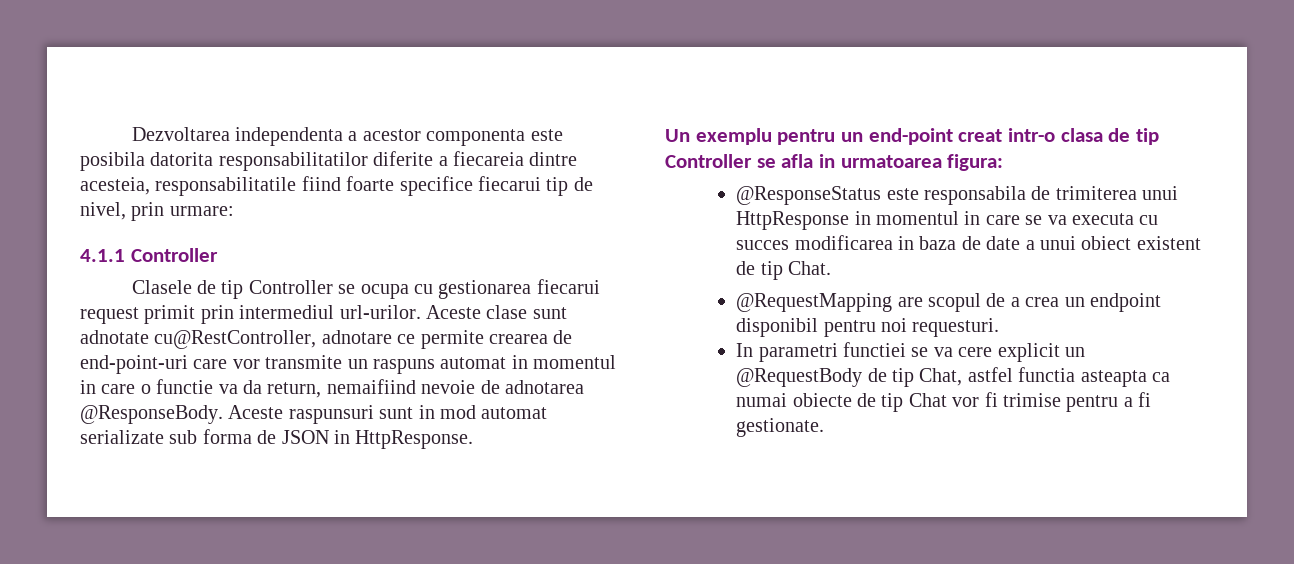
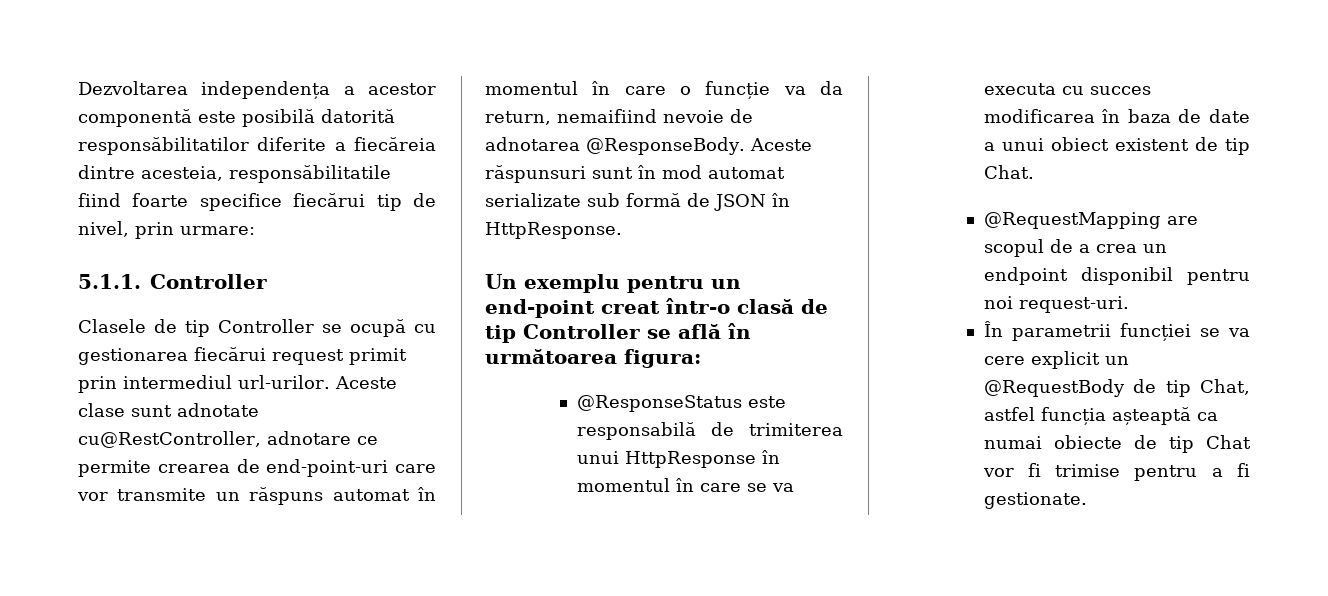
- Dezvoltarea independenta a acestor componenta este posibila datorita responsabilitatilor diferite a fiecareia dintre acesteia, responsabilitatile fiind foarte specifice fiecarui tip de nivel, prin urmare:
+ Dezvoltarea independența a acestor componentă este posibilă datorită responsăbilitatilor diferite a fiecăreia dintre acesteia, responsăbilitatile fiind foarte specifice fiecărui tip de nivel, prin urmare:
- 4.1.1 Controller
+ 5.1.1. Controller
- Clasele de tip Controller se ocupa cu gestionarea fiecarui request primit prin intermediul url-urilor.
+ Clasele de tip Controller se ocupă cu gestionarea fiecărui request primit prin intermediul url-urilor.
- Aceste clase sunt adnotate cu@RestController, adnotare ce permite crearea de end-point-uri care vor transmite un raspuns automat in momentul in care o functie va da return, nemaifiind nevoie de adnotarea @ResponseBody.
+ Aceste clase sunt adnotate cu@RestController, adnotare ce permite crearea de end-point-uri care vor transmite un răspuns automat în momentul în care o funcție va da return, nemaifiind nevoie de adnotarea @ResponseBody.
- Aceste raspunsuri sunt in mod automat serializate sub forma de JSON in HttpResponse.
+ Aceste răspunsuri sunt în mod automat serializate sub formă de JSON în HttpResponse.
- Un exemplu pentru un end-point creat intr-o clasa de tip Controller se afla in urmatoarea figura:
+ Un exemplu pentru un end-point creat într-o clasă de tip Controller se află în următoarea figura:
- @ResponseStatus este responsabila de trimiterea unui HttpResponse in momentul in care se va executa cu succes modificarea in baza de date a unui obiect existent de tip Chat.
+ @ResponseStatus este responsabilă de trimiterea unui HttpResponse în momentul în care se va executa cu succes modificarea în baza de date a unui obiect existent de tip Chat.
- @RequestMapping are scopul de a crea un endpoint disponibil pentru noi requesturi.
- In parametri functiei se va cere explicit un @RequestBody de tip Chat, astfel functia asteapta ca numai obiecte de tip Chat vor fi trimise pentru a fi gestionate.
+ @RequestMapping are scopul de a crea un endpoint disponibil pentru noi request-uri.
+ În parametrii funcției se va cere explicit un @RequestBody de tip Chat, astfel funcția așteaptă ca numai obiecte de tip Chat vor fi trimise pentru a fi gestionate.

